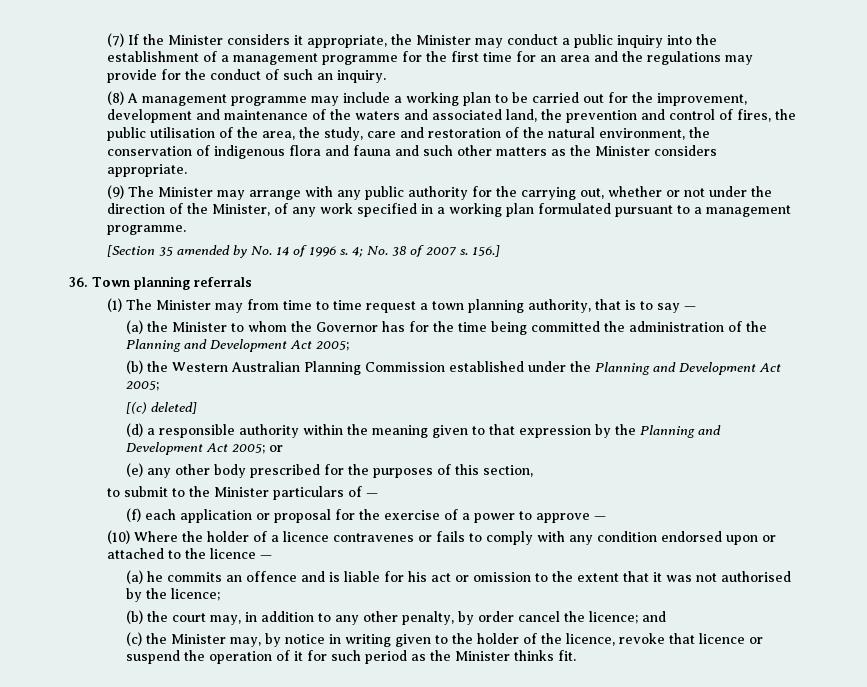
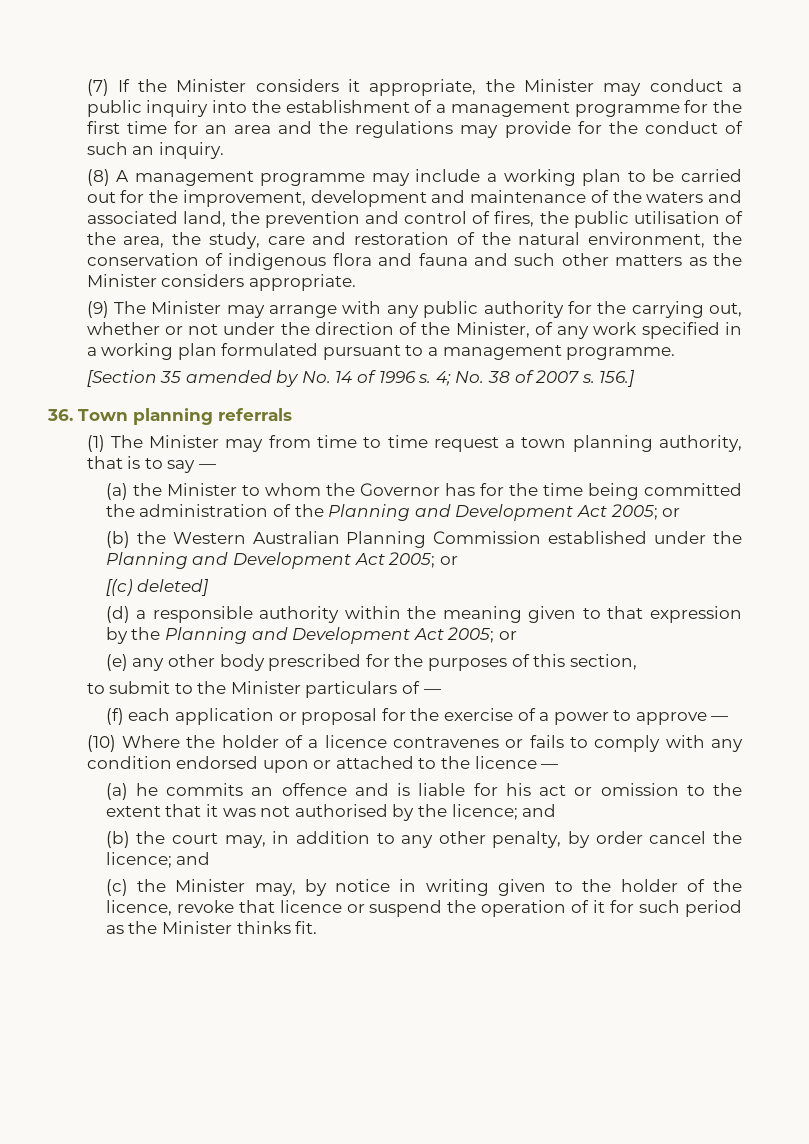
- (a) the Minister to whom the Governor has for the time being committed the administration of the Planning and Development Act 2005;
+ (a) the Minister to whom the Governor has for the time being committed the administration of the Planning and Development Act 2005; or
- (b) the Western Australian Planning Commission established under the Planning and Development Act 2005;
+ (b) the Western Australian Planning Commission established under the Planning and Development Act 2005; or
- (a) he commits an offence and is liable for his act or omission to the extent that it was not authorised by the licence;
+ (a) he commits an offence and is liable for his act or omission to the extent that it was not authorised by the licence; and

